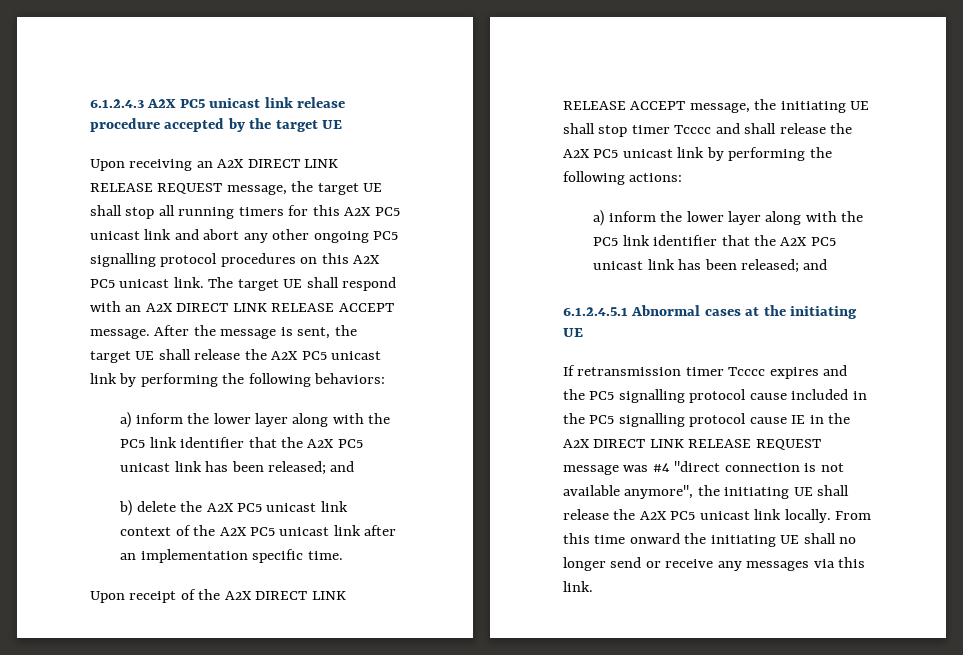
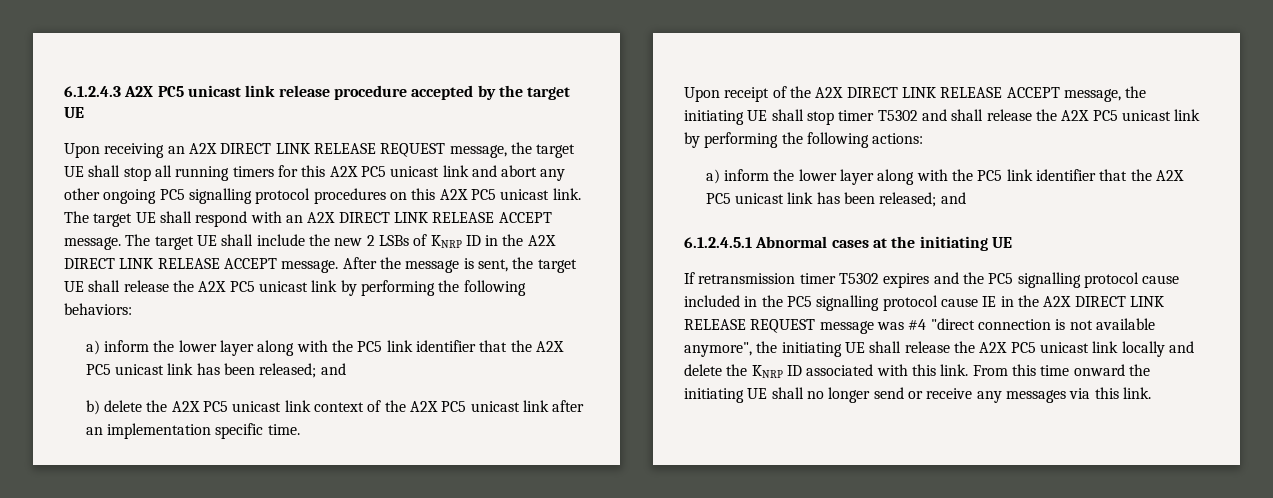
+ The target UE shall include the new 2 LSBs of KNRP ID in the A2X DIRECT LINK RELEASE ACCEPT message.
- Upon receipt of the A2X DIRECT LINK RELEASE ACCEPT message, the initiating UE shall stop timer Tcccc and shall release the A2X PC5 unicast link by performing the following actions:
+ Upon receipt of the A2X DIRECT LINK RELEASE ACCEPT message, the initiating UE shall stop timer T5302 and shall release the A2X PC5 unicast link by performing the following actions:
- If retransmission timer Tcccc expires and the PC5 signalling protocol cause included in the PC5 signalling protocol cause IE in the A2X DIRECT LINK RELEASE REQUEST message was #4 "direct connection is not available anymore", the initiating UE shall release the A2X PC5 unicast link locally.
+ If retransmission timer T5302 expires and the PC5 signalling protocol cause included in the PC5 signalling protocol cause IE in the A2X DIRECT LINK RELEASE REQUEST message was #4 "direct connection is not available anymore", the initiating UE shall release the A2X PC5 unicast link locally and delete the KNRP ID associated with this link.

